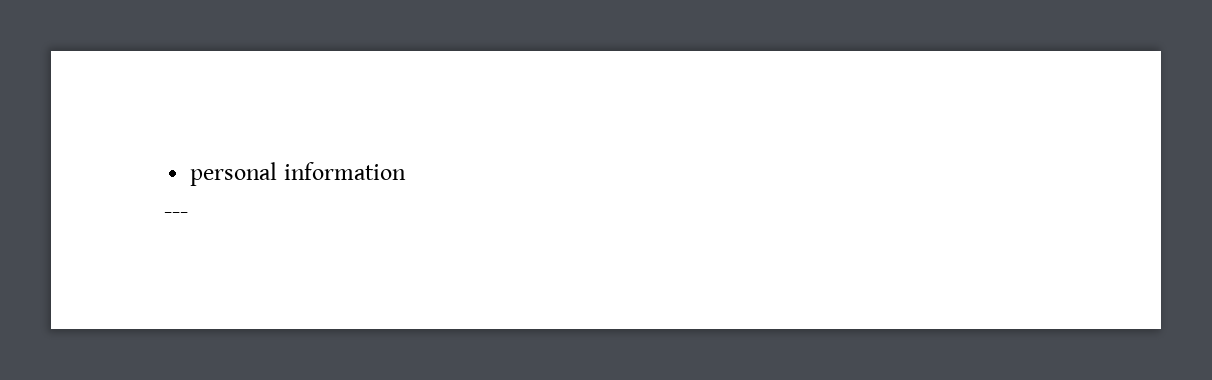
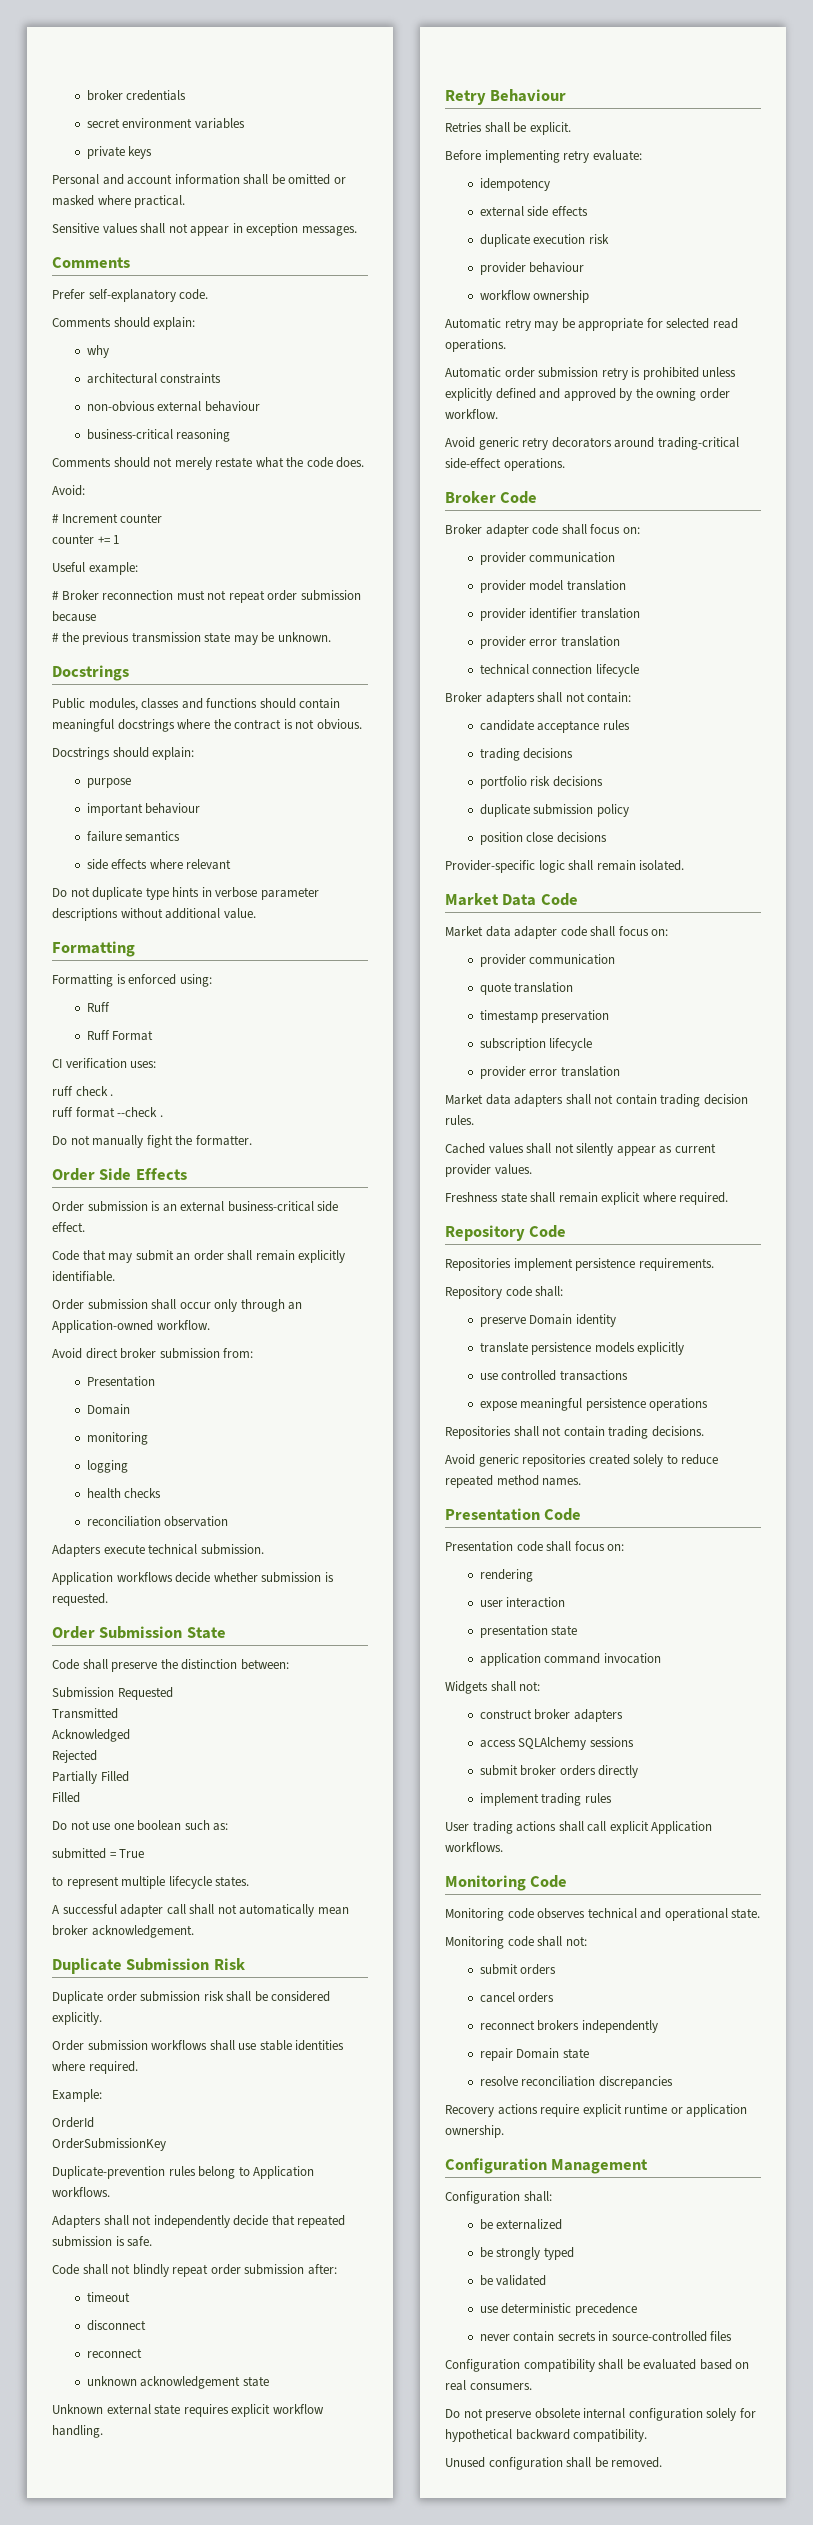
- personal information
- ---
+ broker credentials
+ secret environment variables
+ private keys
+ Personal and account information shall be omitted or masked where practical.
+ Sensitive values shall not appear in exception messages.
+ Comments
+ Prefer self-explanatory code.
+ Comments should explain:
+ why
+ architectural constraints
+ non-obvious external behaviour
+ business-critical reasoning
+ Comments should not merely restate what the code does.
+ Avoid:
+ # Increment counter
+ counter += 1
+ Useful example:
+ # Broker reconnection must not repeat order submission because
+ # the previous transmission state may be unknown.
+ Docstrings
+ Public modules, classes and functions should contain meaningful docstrings where the contract is not obvious.
+ Docstrings should explain:
+ purpose
+ important behaviour
+ failure semantics
+ side effects where relevant
+ Do not duplicate type hints in verbose parameter descriptions without additional value.
+ Formatting
+ Formatting is enforced using:
+ Ruff
+ Ruff Format
+ CI verification uses:
+ ruff check .
+ ruff format --check .
+ Do not manually fight the formatter.
+ Order Side Effects
+ Order submission is an external business-critical side effect.
+ Code that may submit an order shall remain explicitly identifiable.
+ Order submission shall occur only through an Application-owned workflow.
+ Avoid direct broker submission from:
+ Presentation
+ Domain
+ monitoring
+ logging
+ health checks
+ reconciliation observation
+ Adapters execute technical submission.
+ Application workflows decide whether submission is requested.
+ Order Submission State
+ Code shall preserve the distinction between:
+ Submission Requested
+ Transmitted
+ Acknowledged
+ Rejected
+ Partially Filled
+ Filled
+ Do not use one boolean such as:
+ submitted = True
+ to represent multiple lifecycle states.
+ A successful adapter call shall not automatically mean broker acknowledgement.
+ Duplicate Submission Risk
+ Duplicate order submission risk shall be considered explicitly.
+ Order submission workflows shall use stable identities where required.
+ Example:
+ OrderId
+ OrderSubmissionKey
+ Duplicate-prevention rules belong to Application workflows.
+ Adapters shall not independently decide that repeated submission is safe.
+ Code shall not blindly repeat order submission after:
+ timeout
+ disconnect
+ reconnect
+ unknown acknowledgement state
+ Unknown external state requires explicit workflow handling.
+ Retry Behaviour
+ Retries shall be explicit.
+ Before implementing retry evaluate:
+ idempotency
+ external side effects
+ duplicate execution risk
+ provider behaviour
+ workflow ownership
+ Automatic retry may be appropriate for selected read operations.
+ Automatic order submission retry is prohibited unless explicitly defined and approved by the owning order workflow.
+ Avoid generic retry decorators around trading-critical side-effect operations.
+ Broker Code
+ Broker adapter code shall focus on:
+ provider communication
+ provider model translation
+ provider identifier translation
+ provider error translation
+ technical connection lifecycle
+ Broker adapters shall not contain:
+ candidate acceptance rules
+ trading decisions
+ portfolio risk decisions
+ duplicate submission policy
+ position close decisions
+ Provider-specific logic shall remain isolated.
+ Market Data Code
+ Market data adapter code shall focus on:
+ provider communication
+ quote translation
+ timestamp preservation
+ subscription lifecycle
+ provider error translation
+ Market data adapters shall not contain trading decision rules.
+ Cached values shall not silently appear as current provider values.
+ Freshness state shall remain explicit where required.
+ Repository Code
+ Repositories implement persistence requirements.
+ Repository code shall:
+ preserve Domain identity
+ translate persistence models explicitly
+ use controlled transactions
+ expose meaningful persistence operations
+ Repositories shall not contain trading decisions.
+ Avoid generic repositories created solely to reduce repeated method names.
+ Presentation Code
+ Presentation code shall focus on:
+ rendering
+ user interaction
+ presentation state
+ application command invocation
+ Widgets shall not:
+ construct broker adapters
+ access SQLAlchemy sessions
+ submit broker orders directly
+ implement trading rules
+ User trading actions shall call explicit Application workflows.
+ Monitoring Code
+ Monitoring code observes technical and operational state.
+ Monitoring code shall not:
+ submit orders
+ cancel orders
+ reconnect brokers independently
+ repair Domain state
+ resolve reconciliation discrepancies
+ Recovery actions require explicit runtime or application ownership.
+ Configuration Management
+ Configuration shall:
+ be externalized
+ be strongly typed
+ be validated
+ use deterministic precedence
+ never contain secrets in source-controlled files
+ Configuration compatibility shall be evaluated based on real consumers.
+ Do not preserve obsolete internal configuration solely for hypothetical backward compatibility.
+ Unused configuration shall be removed.

